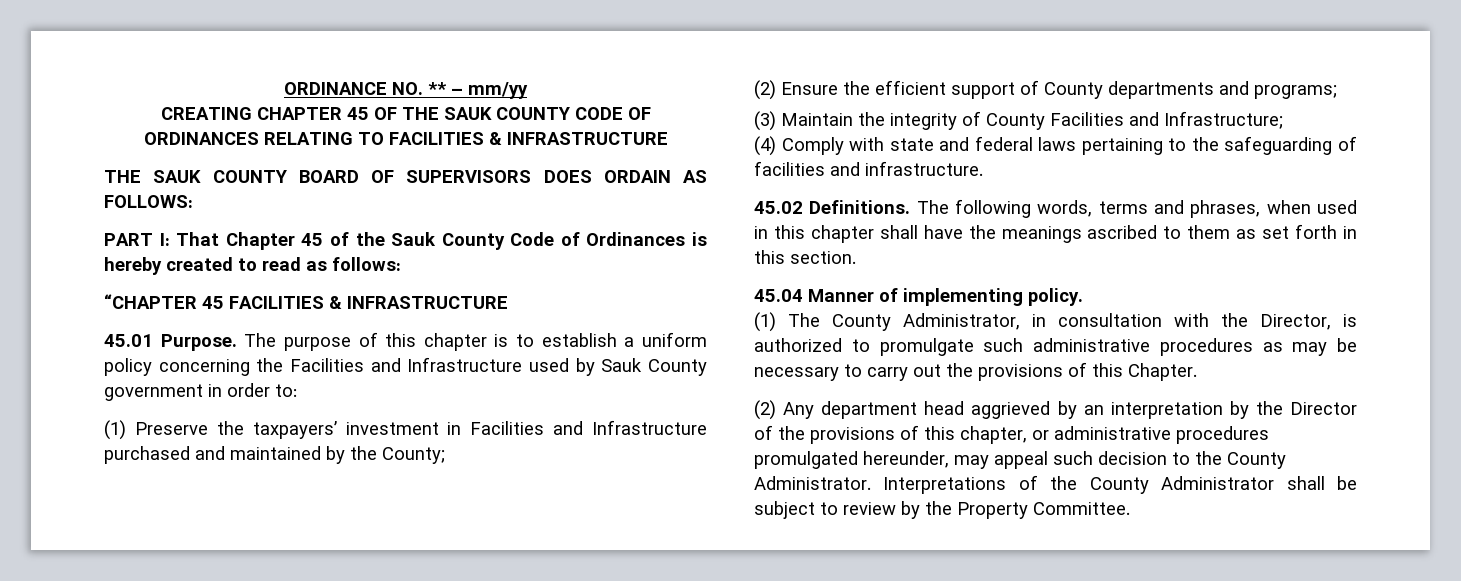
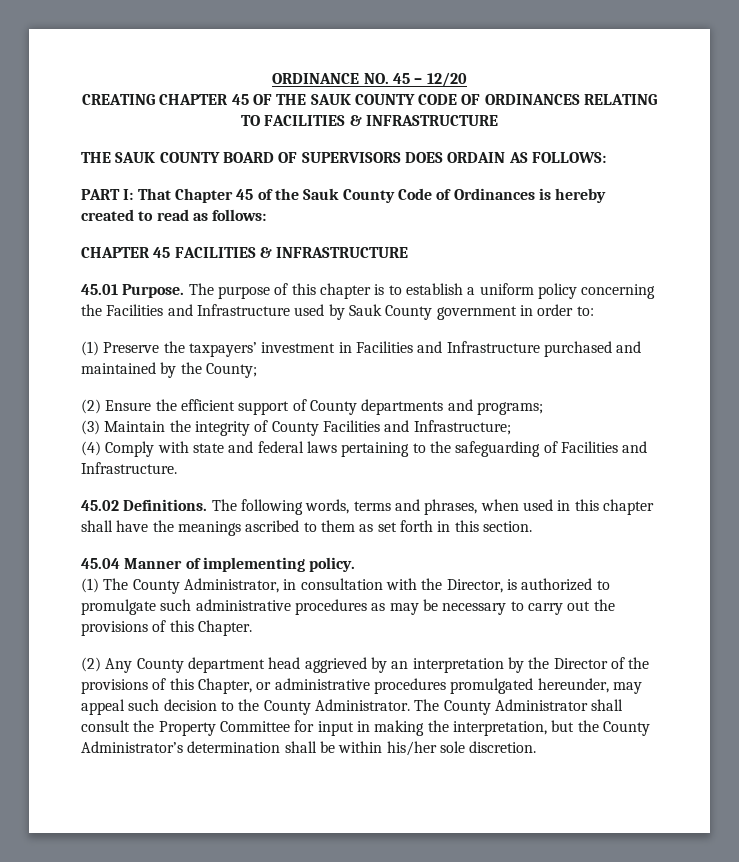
- ORDINANCE NO. ** – mm/yy
+ ORDINANCE NO. 45 – 12/20
- “CHAPTER 45 FACILITIES & INFRASTRUCTURE
+ CHAPTER 45 FACILITIES & INFRASTRUCTURE
- (4) Comply with state and federal laws pertaining to the safeguarding of facilities and infrastructure.
+ (4) Comply with state and federal laws pertaining to the safeguarding of Facilities and Infrastructure.
- (2) Any department head aggrieved by an interpretation by the Director of the provisions of this chapter, or administrative procedures promulgated hereunder, may appeal such decision to the County Administrator.
+ (2) Any County department head aggrieved by an interpretation by the Director of the provisions of this Chapter, or administrative procedures promulgated hereunder, may appeal such decision to the County Administrator.
- Interpretations of the County Administrator shall be subject to review by the Property Committee.
+ The County Administrator shall consult the Property Committee for input in making the interpretation, but the County Administrator’s determination shall be within his/her sole discretion.

